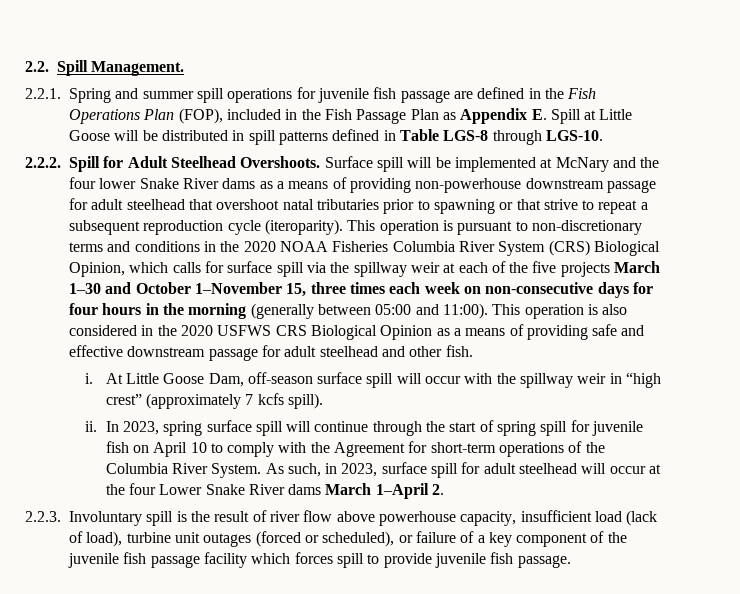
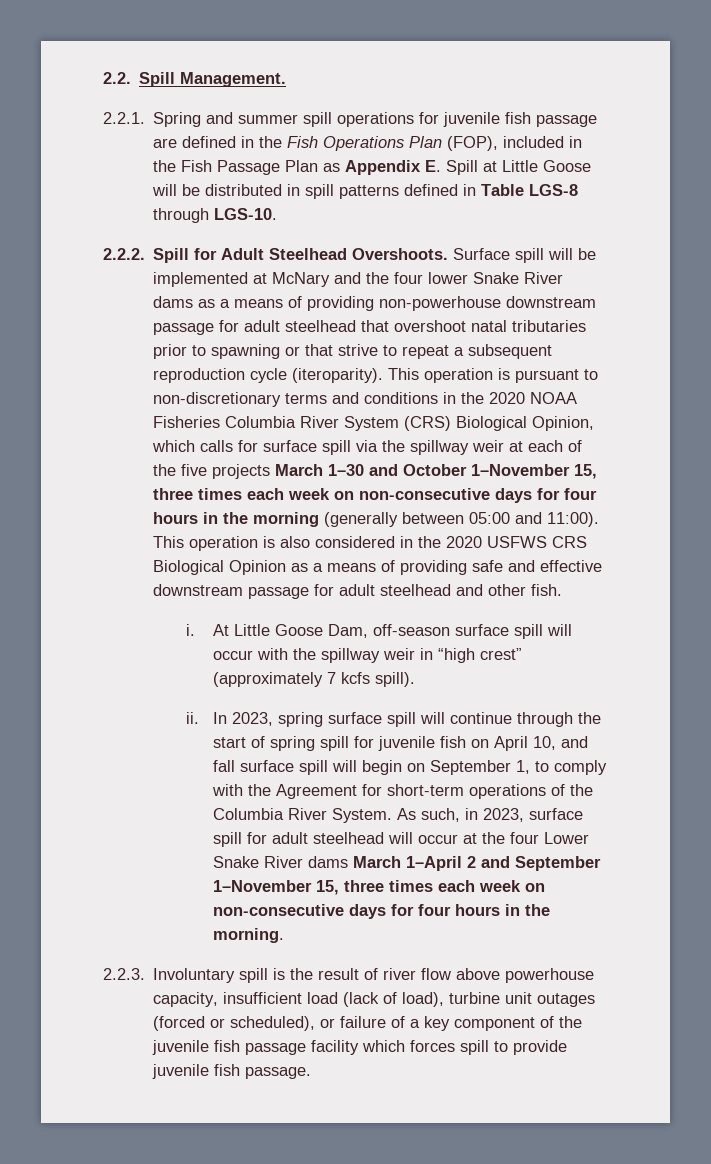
- In 2023, spring surface spill will continue through the start of spring spill for juvenile fish on April 10 to comply with the Agreement for short-term operations of the Columbia River System.
+ In 2023, spring surface spill will continue through the start of spring spill for juvenile fish on April 10, and fall surface spill will begin on September 1, to comply with the Agreement for short-term operations of the Columbia River System.
- As such, in 2023, surface spill for adult steelhead will occur at the four Lower Snake River dams March 1–April 2.
+ As such, in 2023, surface spill for adult steelhead will occur at the four Lower Snake River dams March 1–April 2 and September 1–November 15, three times each week on non-consecutive days for four hours in the morning.

